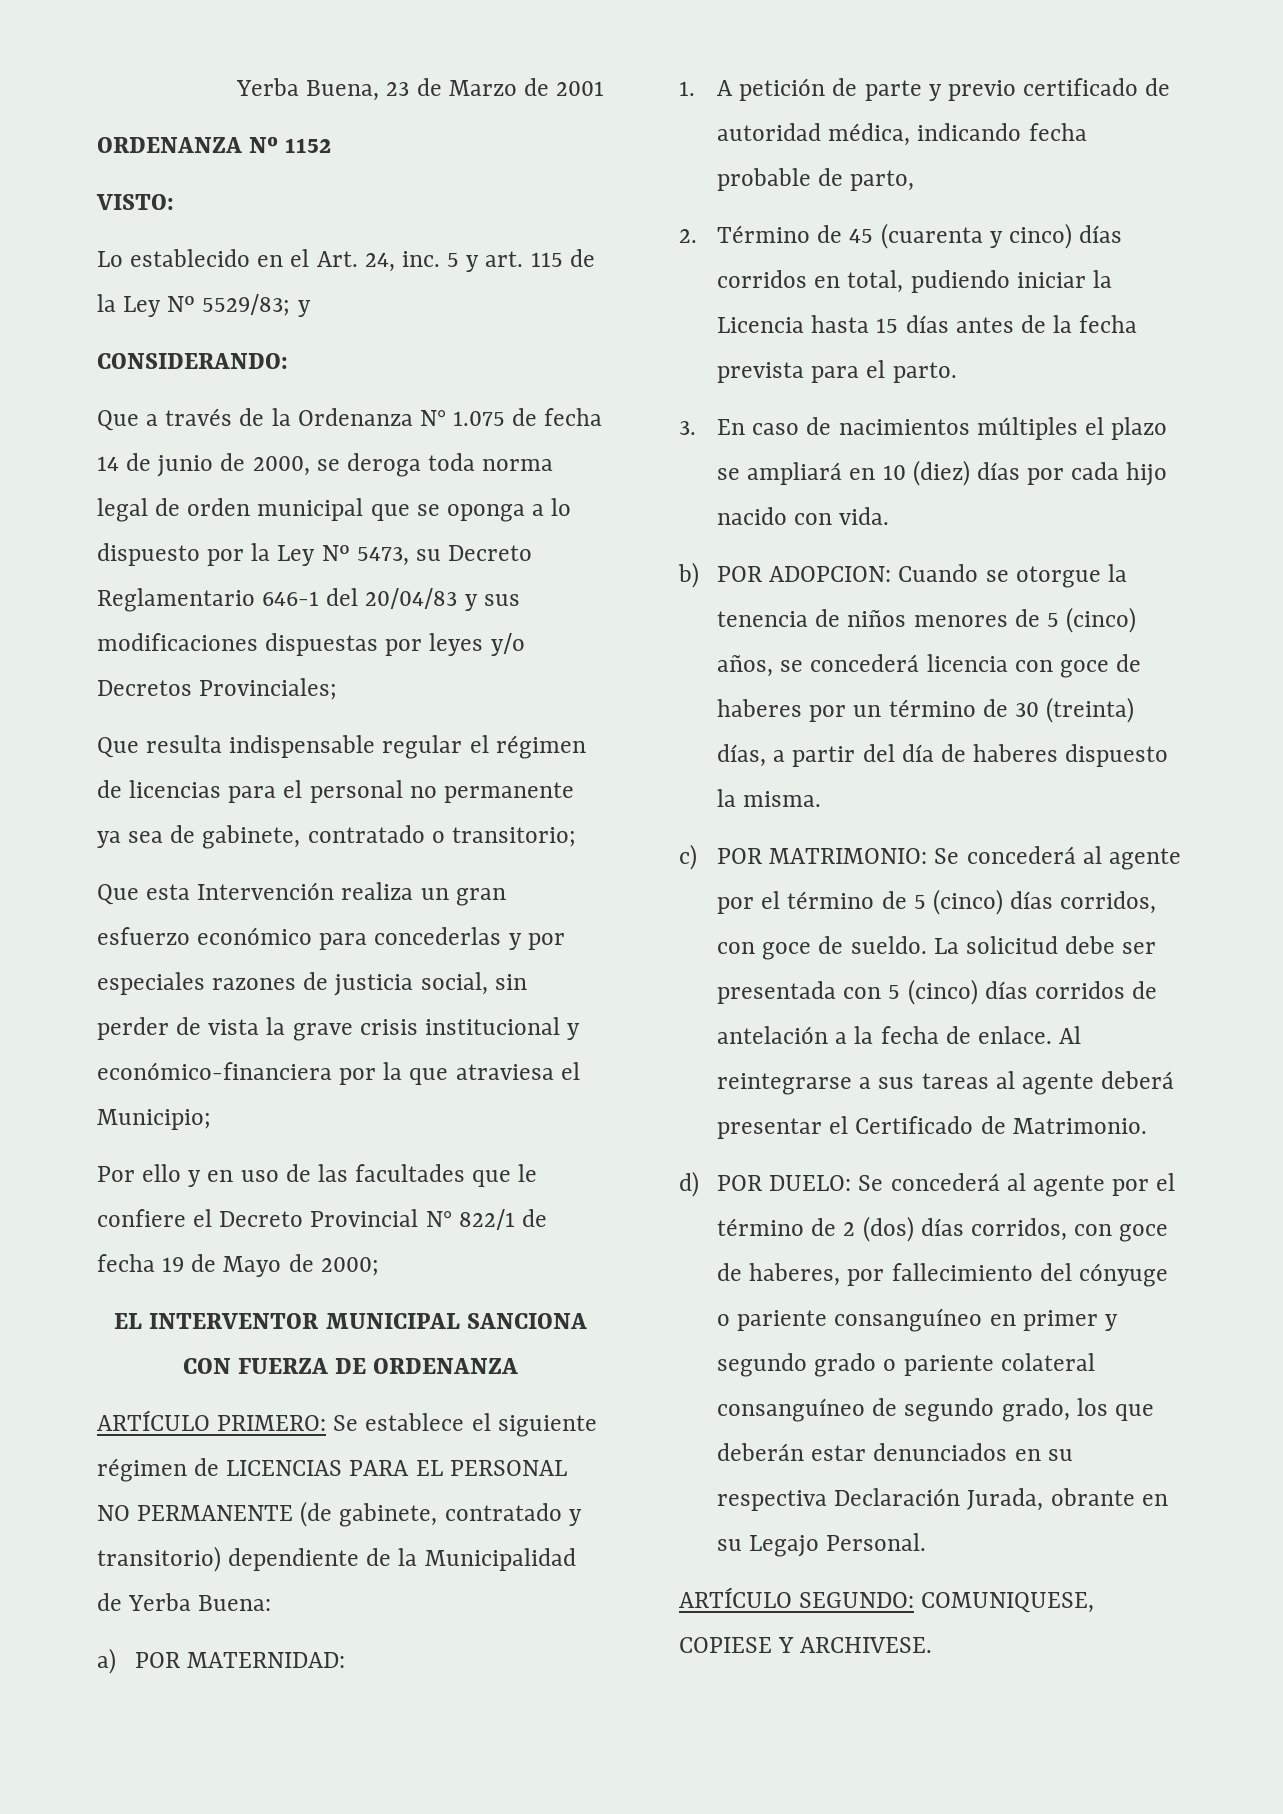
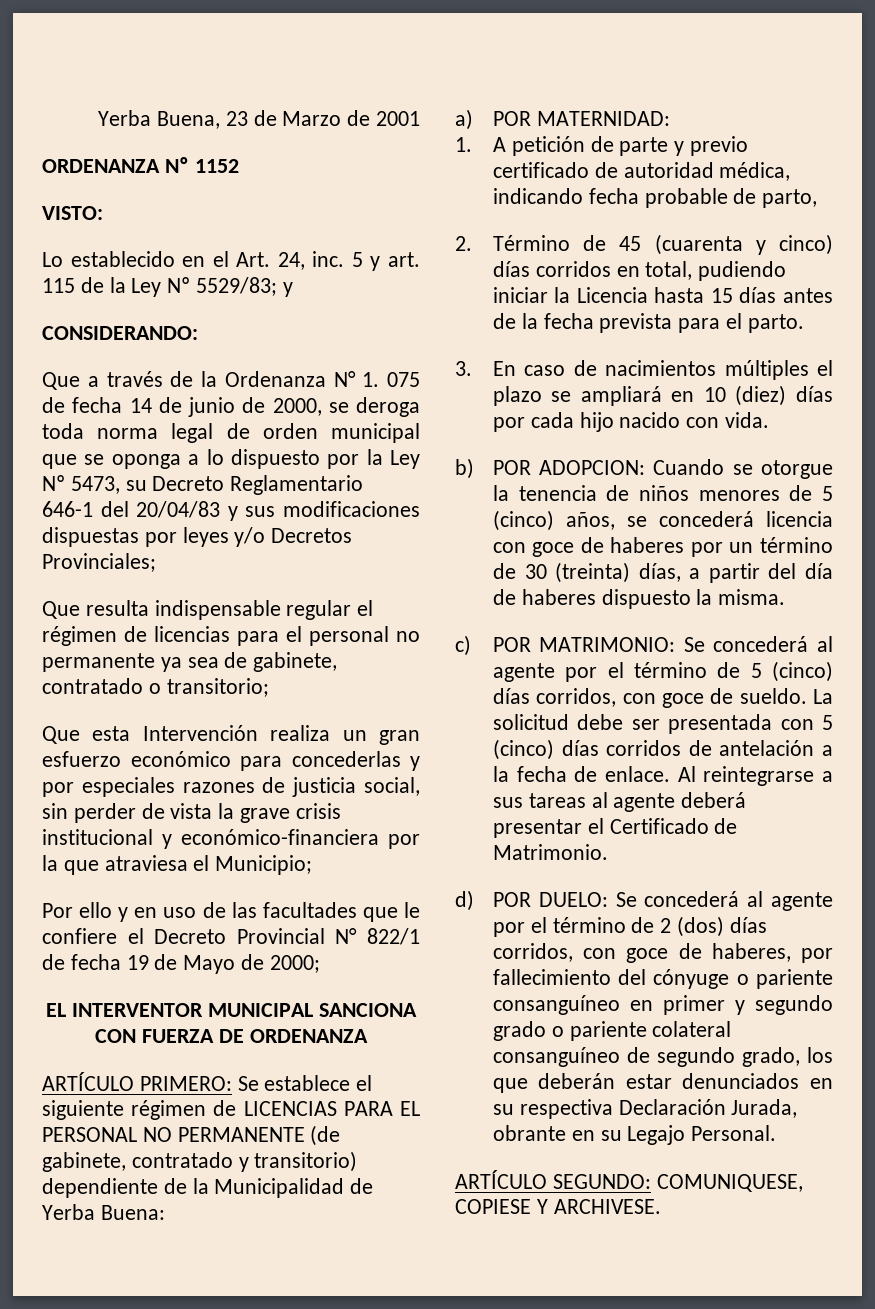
- Que a través de la Ordenanza N° 1.075 de fecha 14 de junio de 2000, se deroga toda norma legal de orden municipal que se oponga a lo dispuesto por la Ley Nº 5473, su Decreto Reglamentario 646-1 del 20/04/83 y sus modificaciones dispuestas por leyes y/o Decretos Provinciales;
+ Que a través de la Ordenanza N° 1. 075 de fecha 14 de junio de 2000, se deroga toda norma legal de orden municipal que se oponga a lo dispuesto por la Ley Nº 5473, su Decreto Reglamentario 646-1 del 20/04/83 y sus modificaciones dispuestas por leyes y/o Decretos Provinciales;

